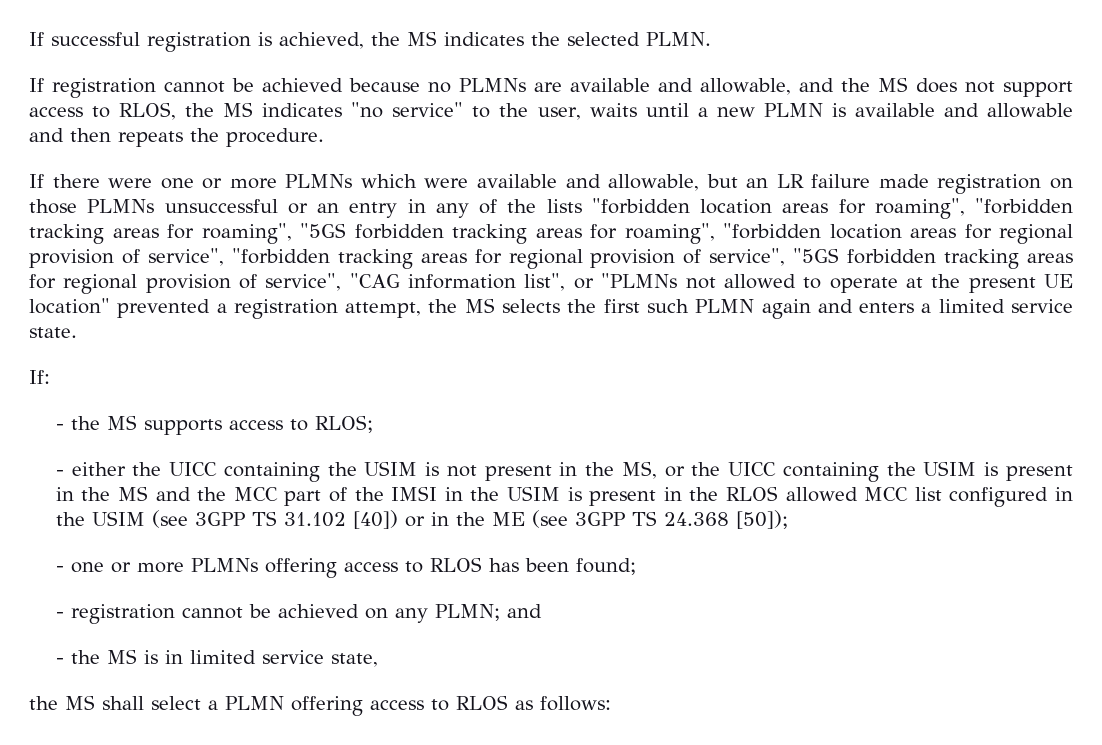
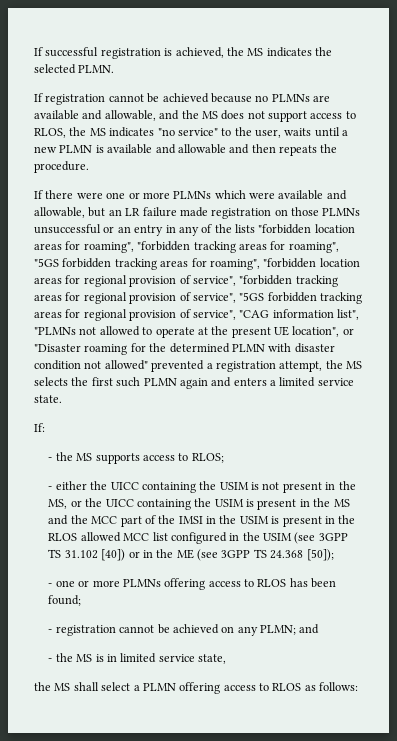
- If there were one or more PLMNs which were available and allowable, but an LR failure made registration on those PLMNs unsuccessful or an entry in any of the lists "forbidden location areas for roaming", "forbidden tracking areas for roaming", "5GS forbidden tracking areas for roaming", "forbidden location areas for regional provision of service", "forbidden tracking areas for regional provision of service", "5GS forbidden tracking areas for regional provision of service", "CAG information list", or "PLMNs not allowed to operate at the present UE location" prevented a registration attempt, the MS selects the first such PLMN again and enters a limited service state.
+ If there were one or more PLMNs which were available and allowable, but an LR failure made registration on those PLMNs unsuccessful or an entry in any of the lists "forbidden location areas for roaming", "forbidden tracking areas for roaming", "5GS forbidden tracking areas for roaming", "forbidden location areas for regional provision of service", "forbidden tracking areas for regional provision of service", "5GS forbidden tracking areas for regional provision of service", "CAG information list", "PLMNs not allowed to operate at the present UE location", or "Disaster roaming for the determined PLMN with disaster condition not allowed" prevented a registration attempt, the MS selects the first such PLMN again and enters a limited service state.

